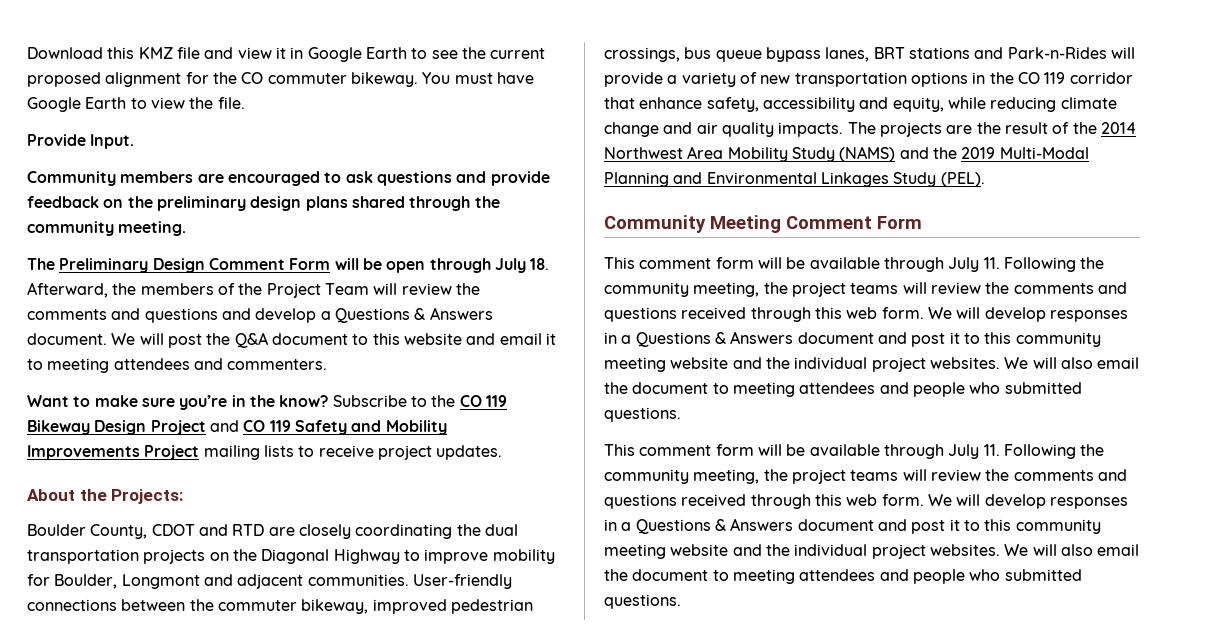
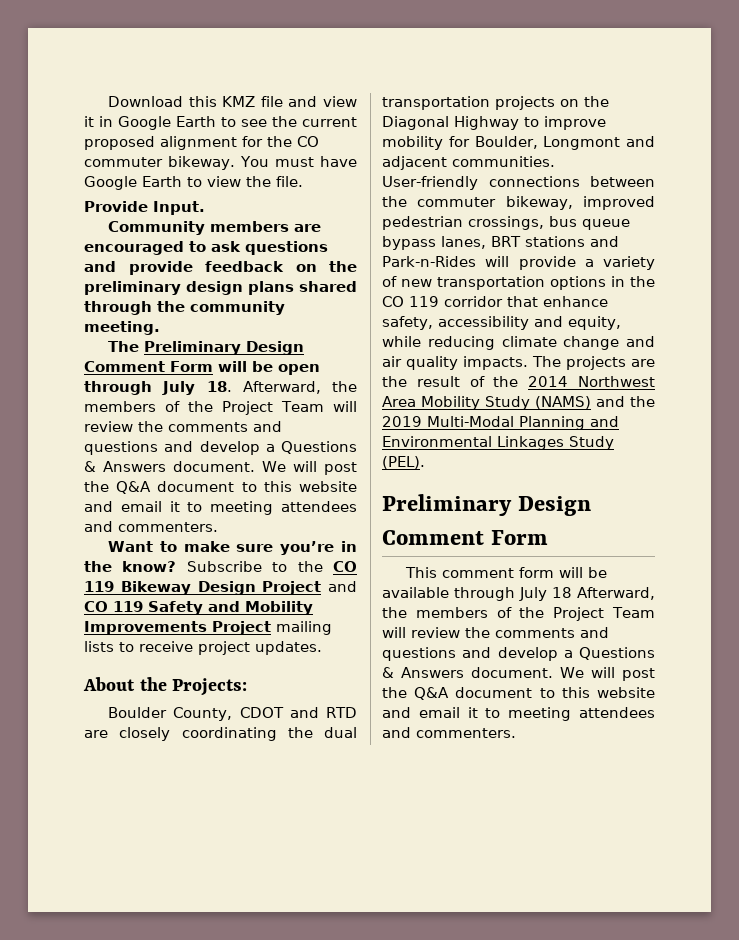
  The projects are the result of the 2014 Northwest Area Mobility Study (NAMS) and the 2019 Multi-Modal Planning and Environmental Linkages Study (PEL).
- Community Meeting Comment Form
- This comment form will be available through July 11. Following the community meeting, the project teams will review the comments and questions received through this web form. We will develop responses in a Questions & Answers document and post it to this community meeting website and the individual project websites. We will also email the document to meeting attendees and people who submitted questions.
- This comment form will be available through July 11. Following the community meeting, the project teams will review the comments and questions received through this web form. We will develop responses in a Questions & Answers document and post it to this community meeting website and the individual project websites. We will also email the document to meeting attendees and people who submitted questions.
+ Preliminary Design Comment Form
+ This comment form will be available through July 18 Afterward, the members of the Project Team will review the comments and questions and develop a Questions & Answers document. We will post the Q&A document to this website and email it to meeting attendees and commenters.

